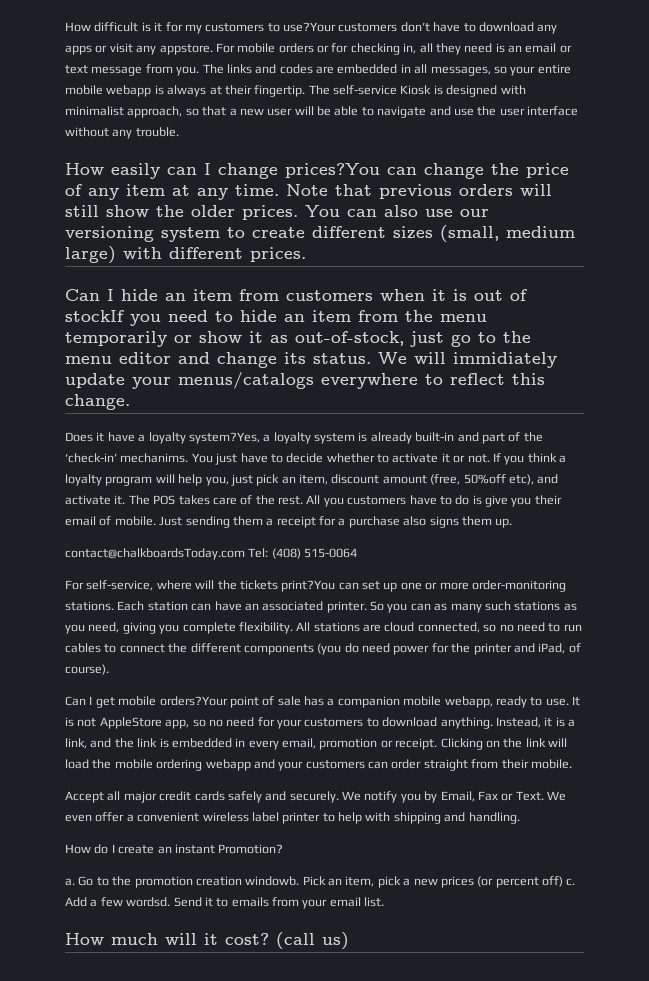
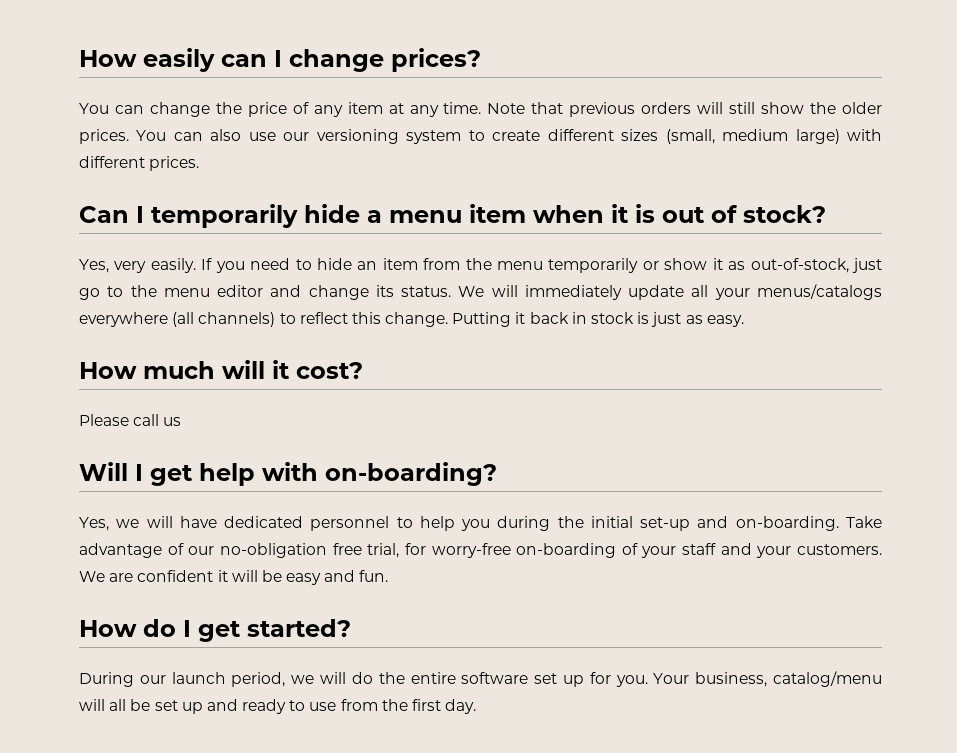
- How difficult is it for my customers to use?Your customers don’t have to download any apps or visit any appstore. For mobile orders or for checking in, all they need is an email or text message from you. The links and codes are embedded in all messages, so your entire mobile webapp is always at their fingertip. The self-service Kiosk is designed with minimalist approach, so that a new user will be able to navigate and use the user interface without any trouble.
- How easily can I change prices?You can change the price of any item at any time.
+ How easily can I change prices?
+ You can change the price of any item at any time.
- Can I hide an item from customers when it is out of stockIf you need to hide an item from the menu temporarily or show it as out-of-stock, just go to the menu editor and change its status.
+ Can I temporarily hide a menu item when it is out of stock?
+ Yes, very easily. If you need to hide an item from the menu temporarily or show it as out-of-stock, just go to the menu editor and change its status.
- We will immidiately update your menus/catalogs everywhere to reflect this change.
- Does it have a loyalty system?Yes, a loyalty system is already built-in and part of the ‘check-in’ mechanims. You just have to decide whether to activate it or not. If you think a loyalty program will help you, just pick an item, discount amount (free, 50%off etc), and activate it. The POS takes care of the rest. All you customers have to do is give you their email of mobile. Just sending them a receipt for a purchase also signs them up.
- contact@chalkboardsToday.com Tel: (408) 515-0064
- For self-service, where will the tickets print?You can set up one or more order-monitoring stations. Each station can have an associated printer. So you can as many such stations as you need, giving you complete flexibility. All stations are cloud connected, so no need to run cables to connect the different components (you do need power for the printer and iPad, of course).
- Can I get mobile orders?Your point of sale has a companion mobile webapp, ready to use. It is not AppleStore app, so no need for your customers to download anything. Instead, it is a link, and the link is embedded in every email, promotion or receipt. Clicking on the link will load the mobile ordering webapp and your customers can order straight from their mobile.
- Accept all major credit cards safely and securely. We notify you by Email, Fax or Text. We even offer a convenient wireless label printer to help with shipping and handling.
- How do I create an instant Promotion?
- a. Go to the promotion creation windowb. Pick an item, pick a new prices (or percent off) c. Add a few wordsd. Send it to emails from your email list.
+ We will immediately update all your menus/catalogs everywhere (all channels) to reflect this change. Putting it back in stock is just as easy.
- How much will it cost? (call us)
+ How much will it cost?
+ Please call us
+ Will I get help with on-boarding?
+ Yes, we will have dedicated personnel to help you during the initial set-up and on-boarding. Take advantage of our no-obligation free trial, for worry-free on-boarding of your staff and your customers. We are confident it will be easy and fun.
+ How do I get started?
+ During our launch period, we will do the entire software set up for you. Your business, catalog/menu will all be set up and ready to use from the first day.

